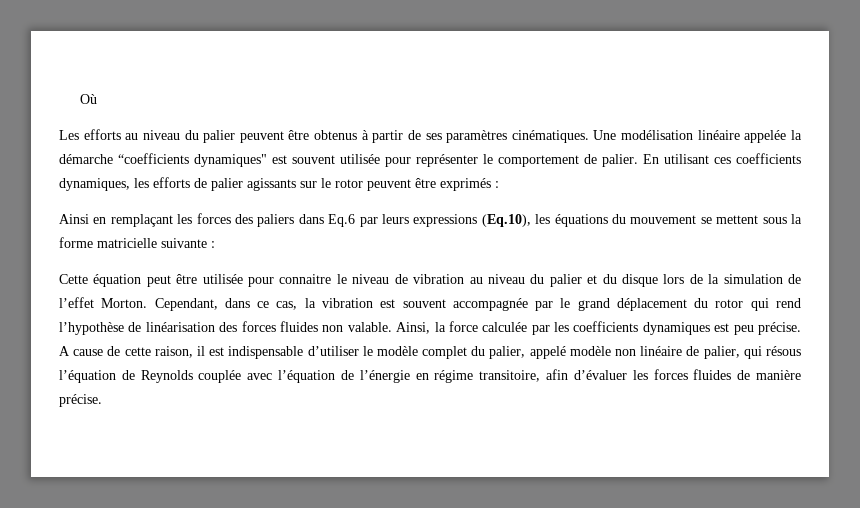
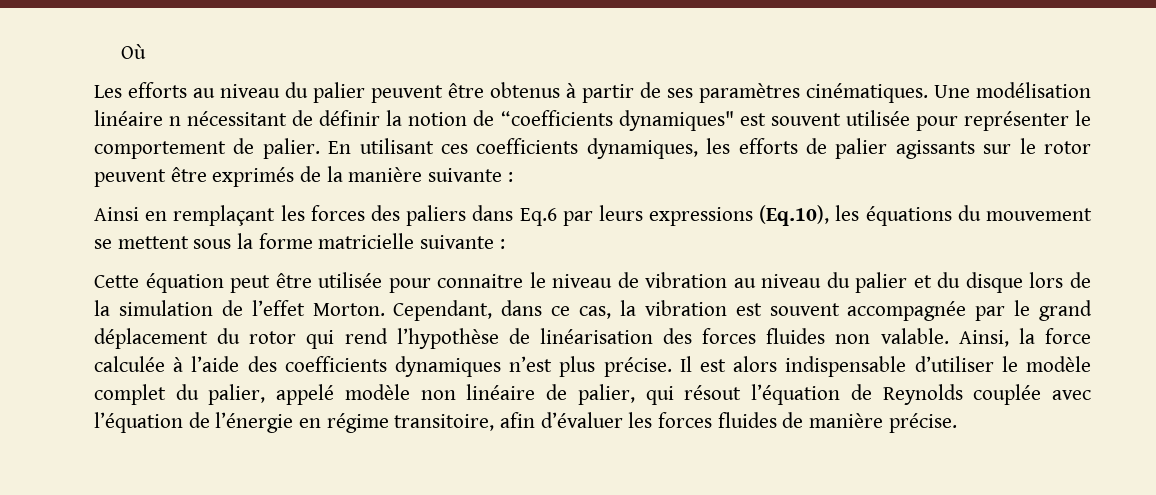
- Une modélisation linéaire appelée la démarche “coefficients dynamiques" est souvent utilisée pour représenter le comportement de palier.
+ Une modélisation linéaire n nécessitant de définir la notion de “coefficients dynamiques" est souvent utilisée pour représenter le comportement de palier.
- En utilisant ces coefficients dynamiques, les efforts de palier agissants sur le rotor peuvent être exprimés :
+ En utilisant ces coefficients dynamiques, les efforts de palier agissants sur le rotor peuvent être exprimés de la manière suivante :
- Ainsi, la force calculée par les coefficients dynamiques est peu précise. A cause de cette raison, il est indispensable d’utiliser le modèle complet du palier, appelé modèle non linéaire de palier, qui résous l’équation de Reynolds couplée avec l’équation de l’énergie en régime transitoire, afin d’évaluer les forces fluides de manière précise.
+ Ainsi, la force calculée à l’aide des coefficients dynamiques n’est plus précise. Il est alors indispensable d’utiliser le modèle complet du palier, appelé modèle non linéaire de palier, qui résout l’équation de Reynolds couplée avec l’équation de l’énergie en régime transitoire, afin d’évaluer les forces fluides de manière précise.

